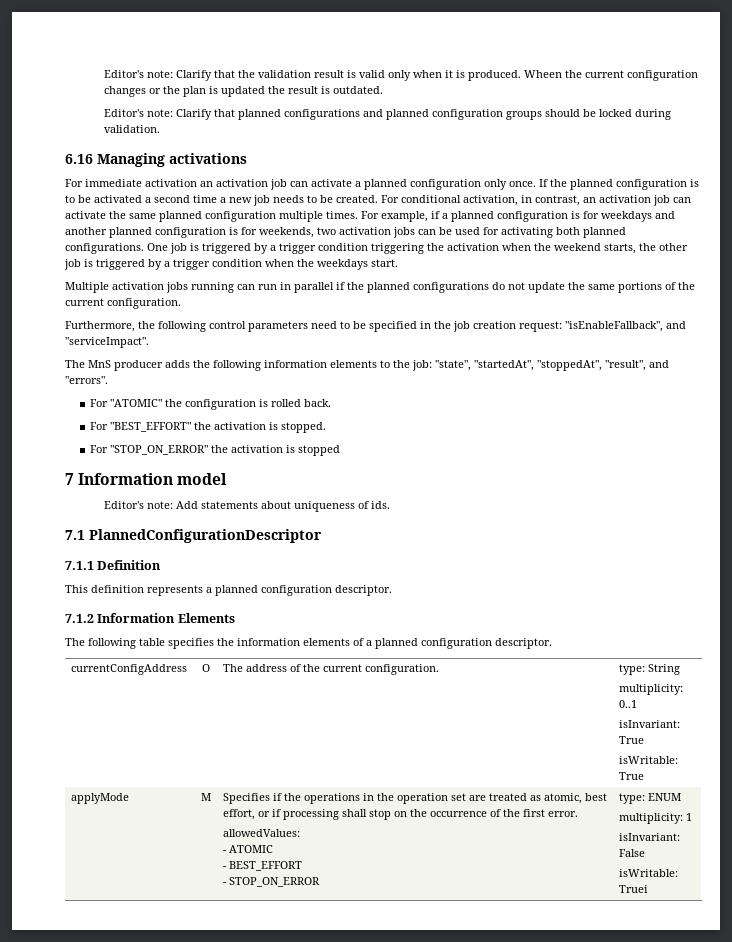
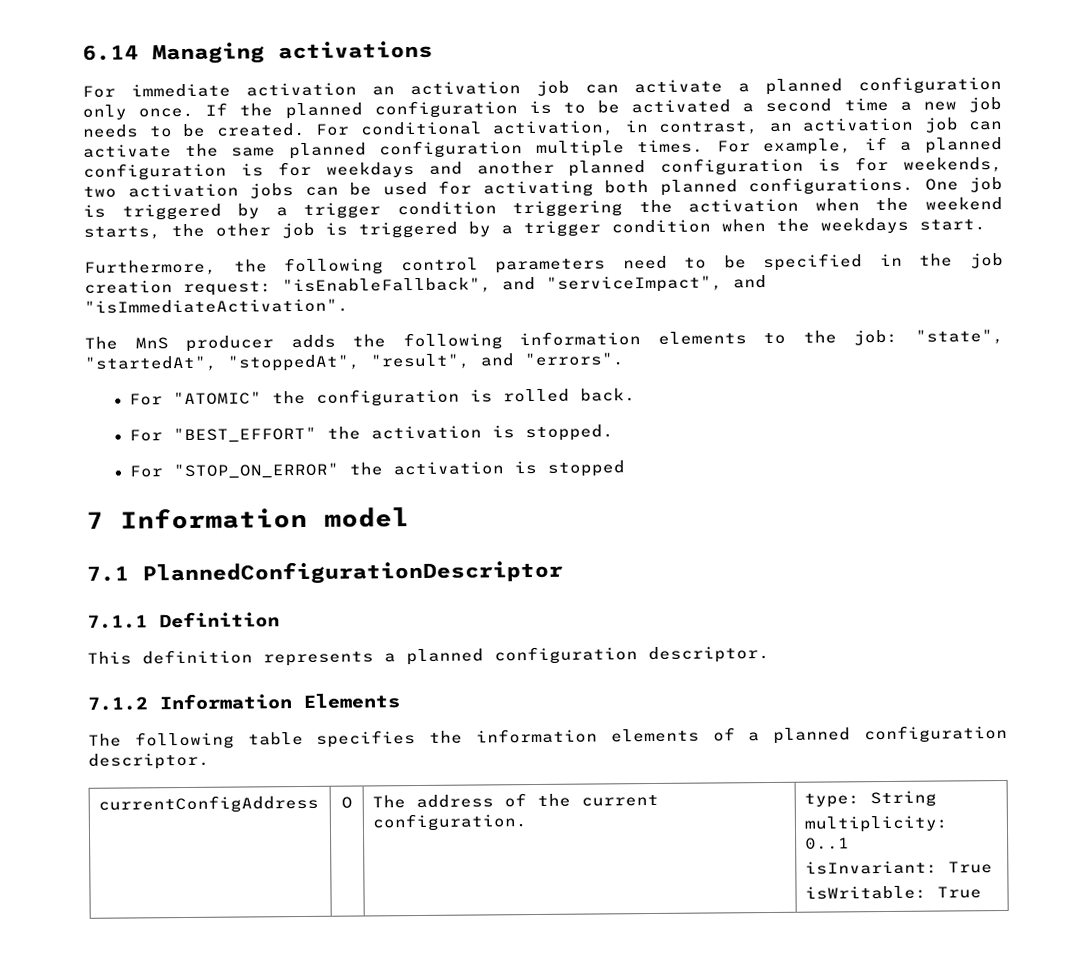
- Editor's note: Clarify that the validation result is valid only when it is produced. Wheen the current configuration changes or the plan is updated the result is outdated.
- Editor's note: Clarify that planned configurations and planned configuration groups should be locked during validation.
- 6.16 Managing activations
+ 6.14 Managing activations
- Multiple activation jobs running can run in parallel if the planned configurations do not update the same portions of the current configuration.
- Furthermore, the following control parameters need to be specified in the job creation request: "isEnableFallback", and "serviceImpact".
+ Furthermore, the following control parameters need to be specified in the job creation request: "isEnableFallback", and "serviceImpact", and "isImmediateActivation".
- Editor's note: Add statements about uniqueness of ids.
- applyMode | M | Specifies if the operations in the operation set are treated as atomic, best effort, or if processing shall stop on the occurrence of the first error.
- allowedValues:
- - ATOMIC
- - BEST_EFFORT
- - STOP_ON_ERROR | type: ENUM
- multiplicity: 1
- isInvariant: False
- isWritable: Truei

